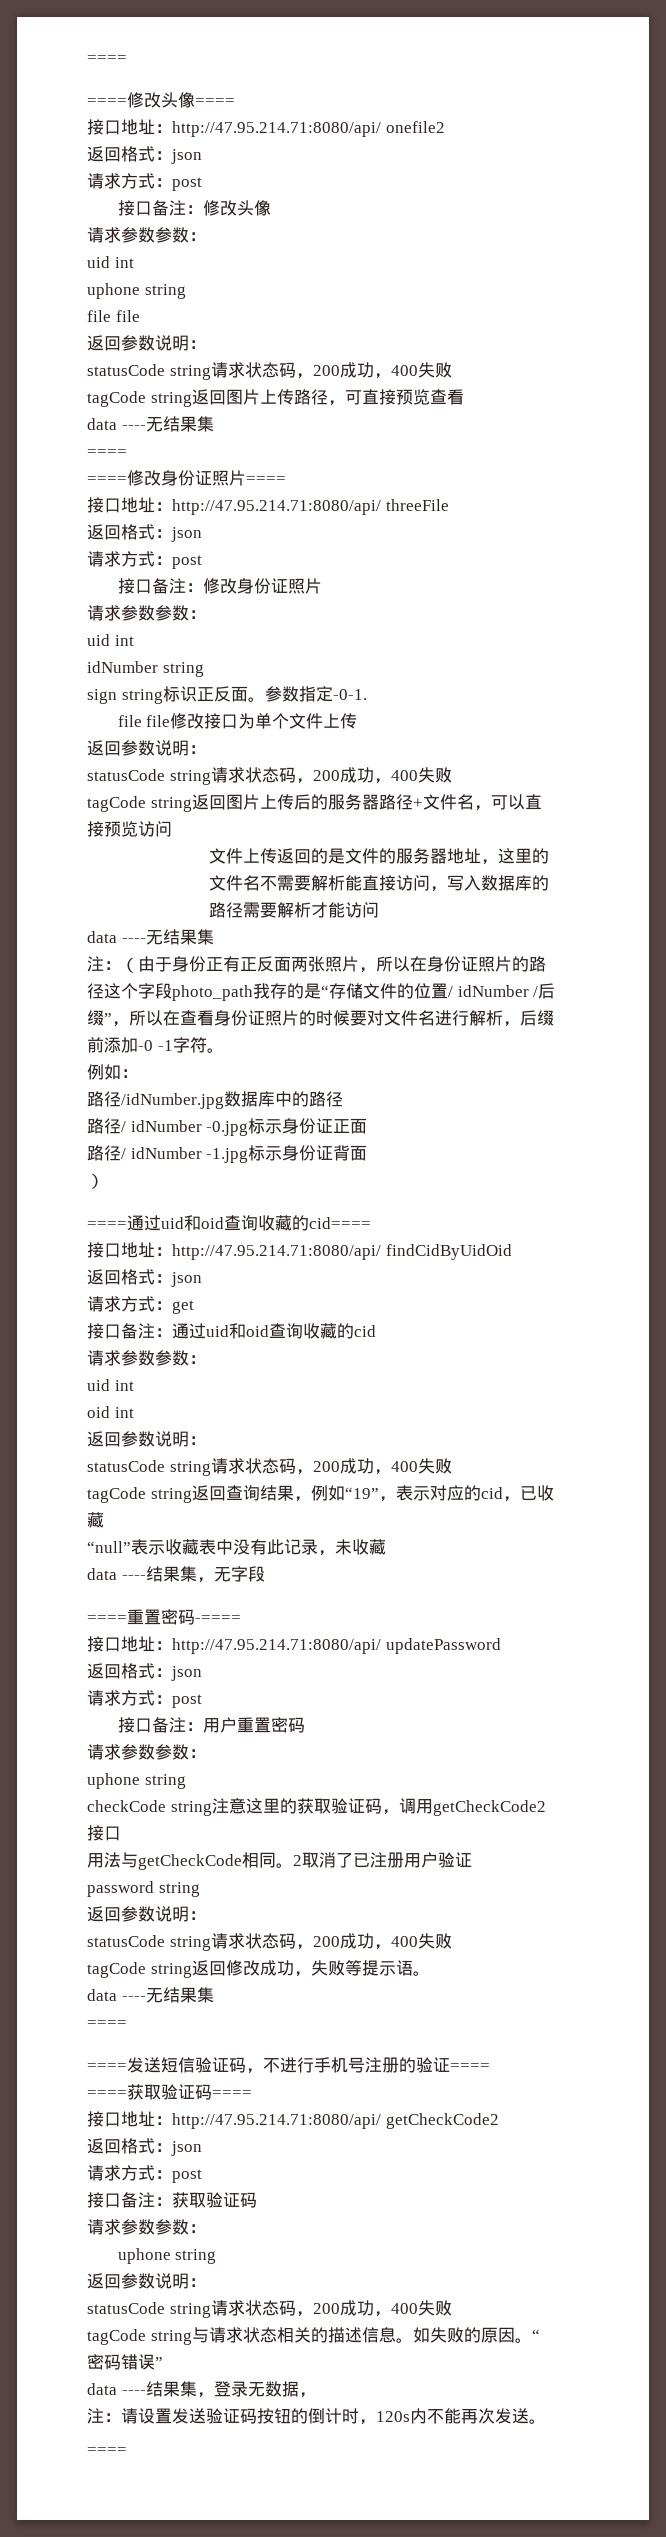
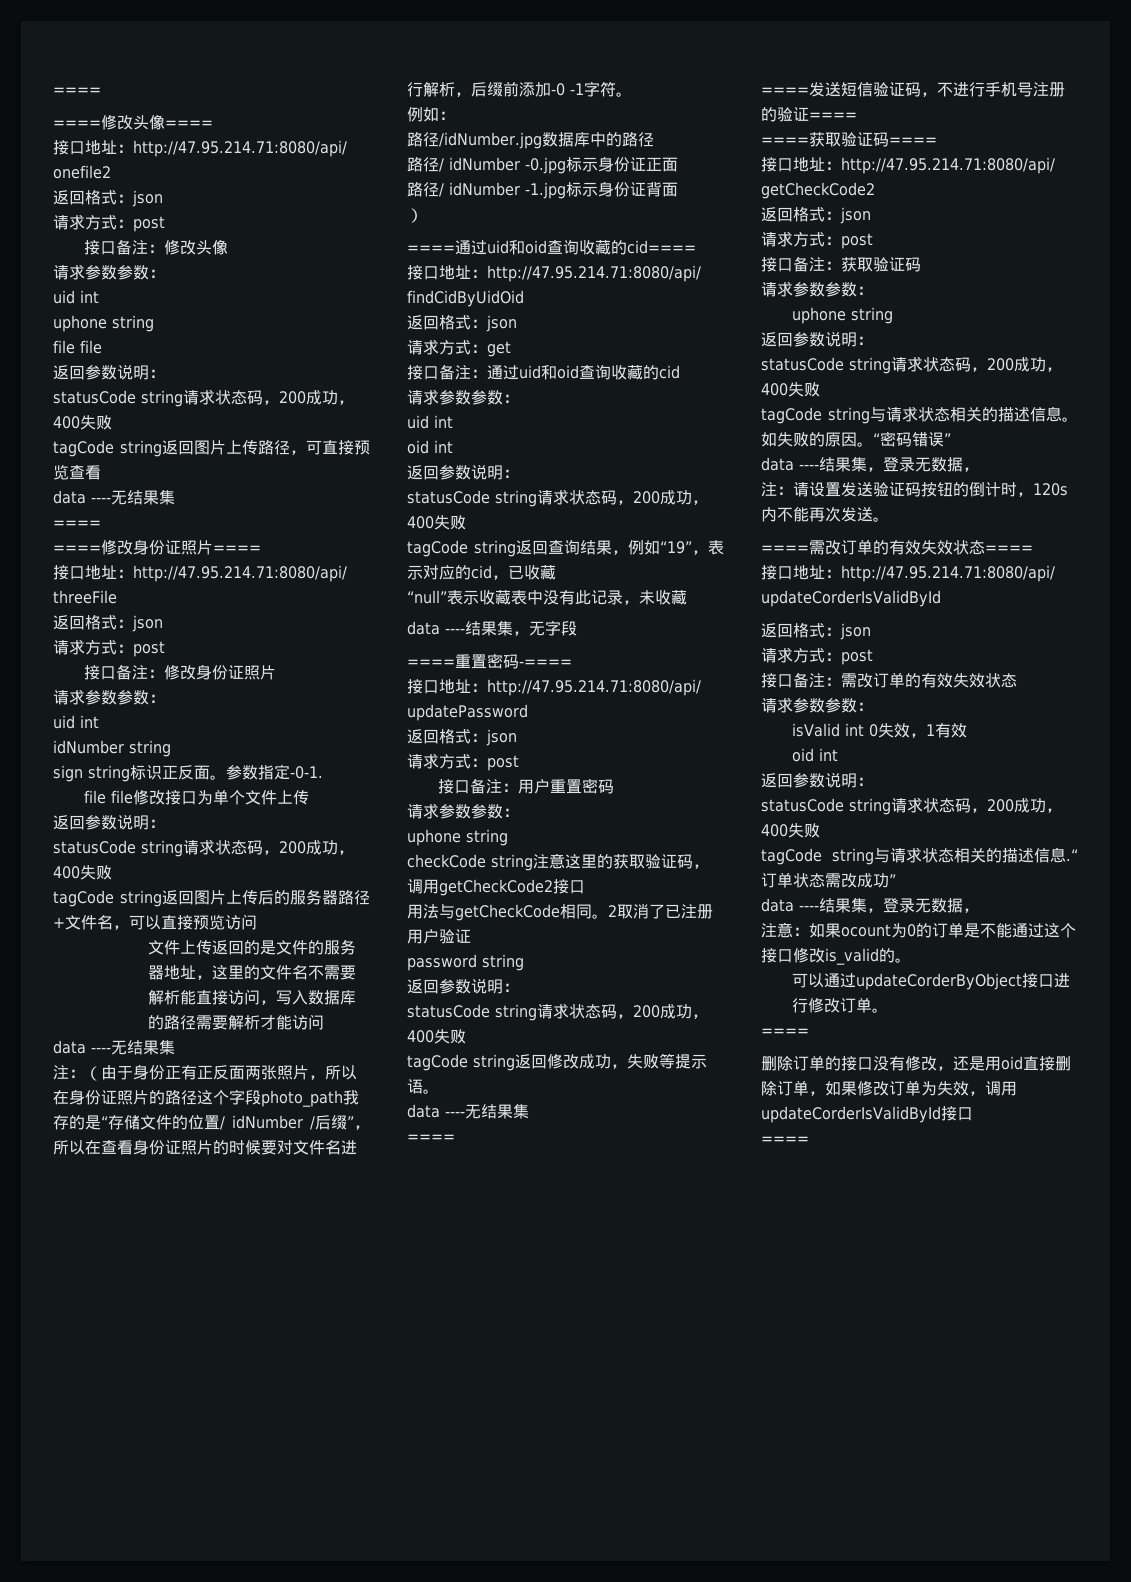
+ ====需改订单的有效失效状态====
+ 接口地址：http://47.95.214.71:8080/api/ updateCorderIsValidById
+ 返回格式：json
+ 请求方式：post
+ 接口备注：需改订单的有效失效状态
+ 请求参数参数：
+ isValid int 0失效，1有效
+ oid int
+ 返回参数说明：
+ statusCode string请求状态码，200成功，400失败
+ tagCode string与请求状态相关的描述信息.“订单状态需改成功”
+ data ----结果集，登录无数据，
+ 注意：如果ocount为0的订单是不能通过这个接口修改is_valid的。
+ 可以通过updateCorderByObject接口进行修改订单。
+ ====
+ 删除订单的接口没有修改，还是用oid直接删除订单，如果修改订单为失效，调用updateCorderIsValidById接口

